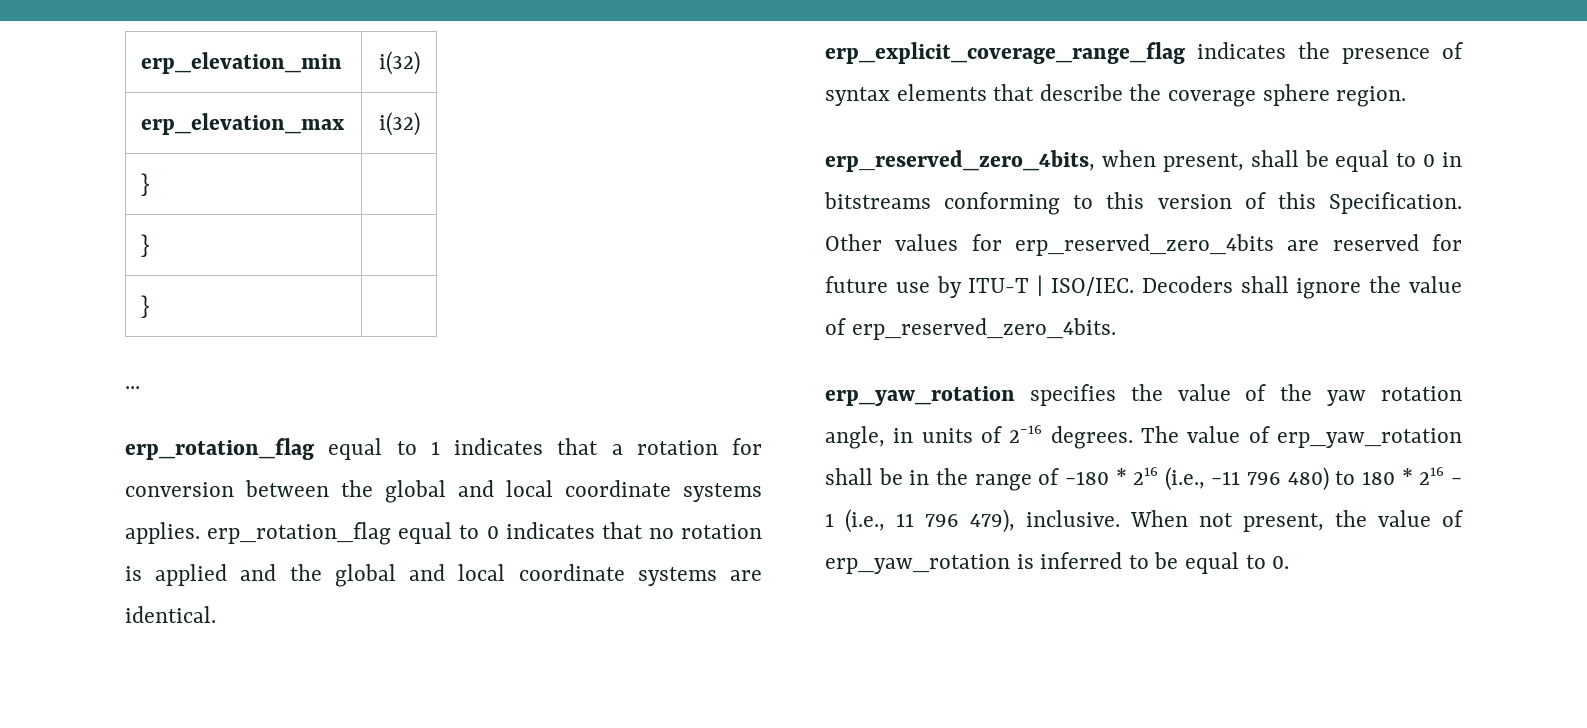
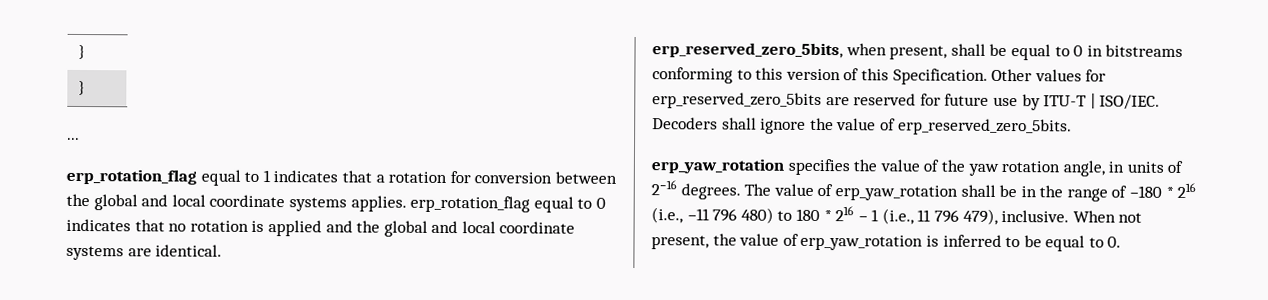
- erp_elevation_min | i(32)
- erp_elevation_max | i(32)
- } |
- erp_explicit_coverage_range_flag indicates the presence of syntax elements that describe the coverage sphere region.
- erp_reserved_zero_4bits, when present, shall be equal to 0 in bitstreams conforming to this version of this Specification.
+ erp_reserved_zero_5bits, when present, shall be equal to 0 in bitstreams conforming to this version of this Specification.
- Other values for erp_reserved_zero_4bits are reserved for future use by ITU-T | ISO/IEC.
+ Other values for erp_reserved_zero_5bits are reserved for future use by ITU-T | ISO/IEC.
- Decoders shall ignore the value of erp_reserved_zero_4bits.
+ Decoders shall ignore the value of erp_reserved_zero_5bits.

